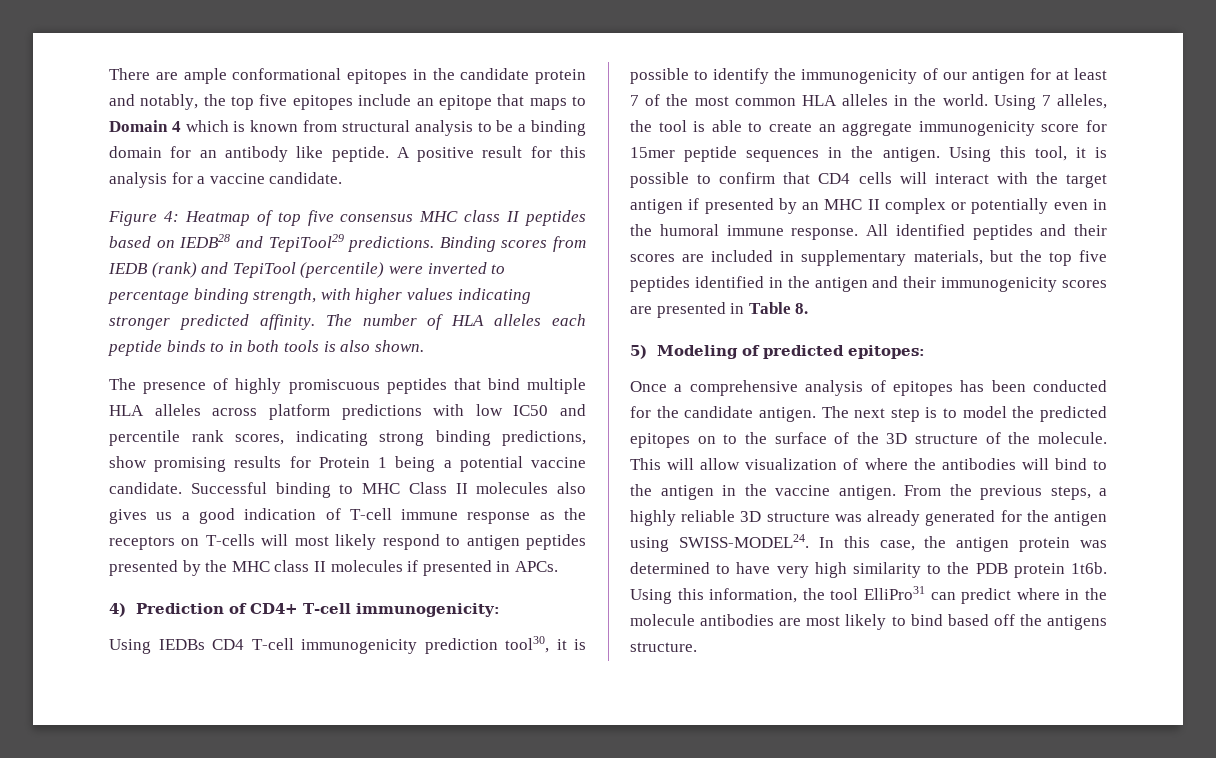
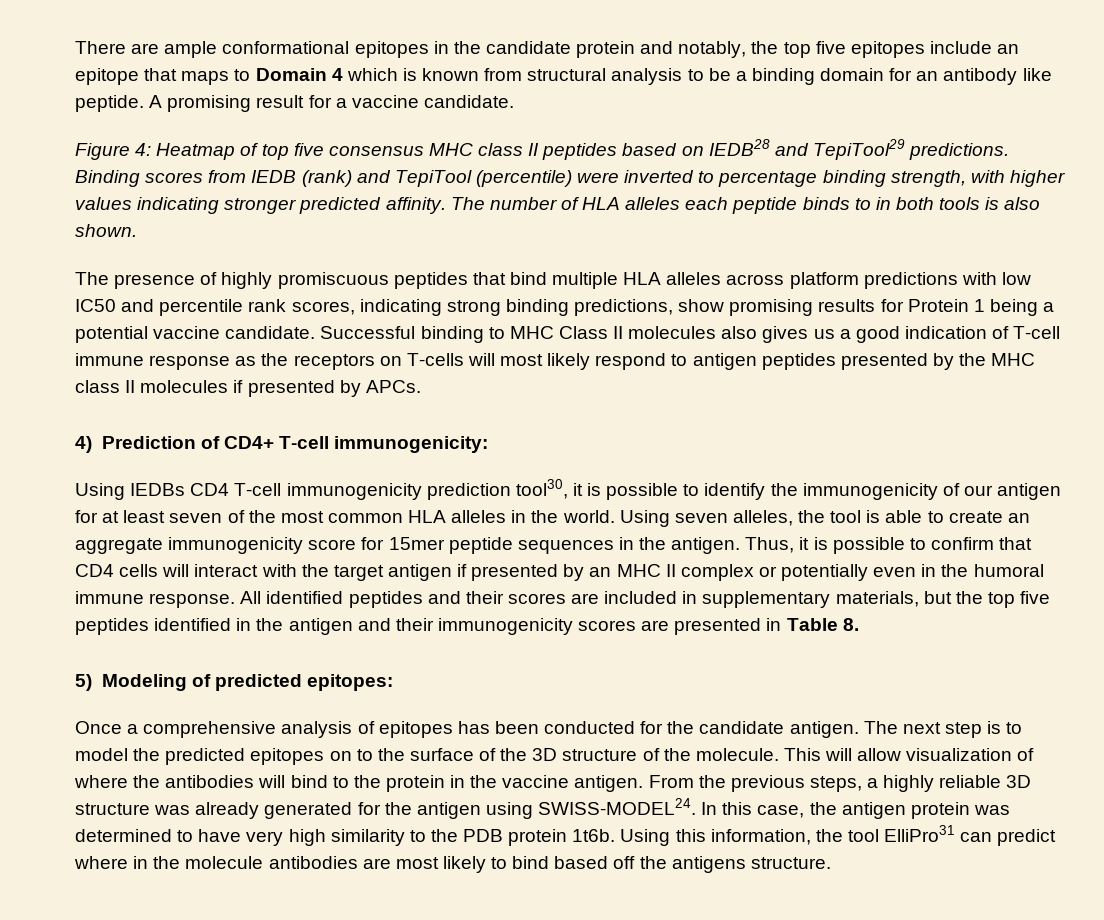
- A positive result for this analysis for a vaccine candidate.
+ A promising result for a vaccine candidate.
- Successful binding to MHC Class II molecules also gives us a good indication of T-cell immune response as the receptors on T-cells will most likely respond to antigen peptides presented by the MHC class II molecules if presented in APCs.
+ Successful binding to MHC Class II molecules also gives us a good indication of T-cell immune response as the receptors on T-cells will most likely respond to antigen peptides presented by the MHC class II molecules if presented by APCs.
- Using IEDBs CD4 T-cell immunogenicity prediction tool30, it is possible to identify the immunogenicity of our antigen for at least 7 of the most common HLA alleles in the world.
+ Using IEDBs CD4 T-cell immunogenicity prediction tool30, it is possible to identify the immunogenicity of our antigen for at least seven of the most common HLA alleles in the world.
- Using 7 alleles, the tool is able to create an aggregate immunogenicity score for 15mer peptide sequences in the antigen.
+ Using seven alleles, the tool is able to create an aggregate immunogenicity score for 15mer peptide sequences in the antigen.
- Using this tool, it is possible to confirm that CD4 cells will interact with the target antigen if presented by an MHC II complex or potentially even in the humoral immune response.
+ Thus, it is possible to confirm that CD4 cells will interact with the target antigen if presented by an MHC II complex or potentially even in the humoral immune response.
- This will allow visualization of where the antibodies will bind to the antigen in the vaccine antigen.
+ This will allow visualization of where the antibodies will bind to the protein in the vaccine antigen.

